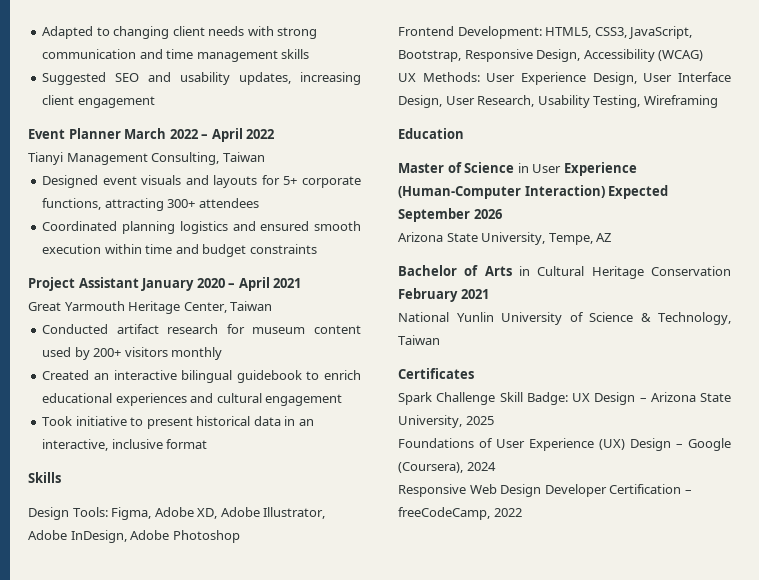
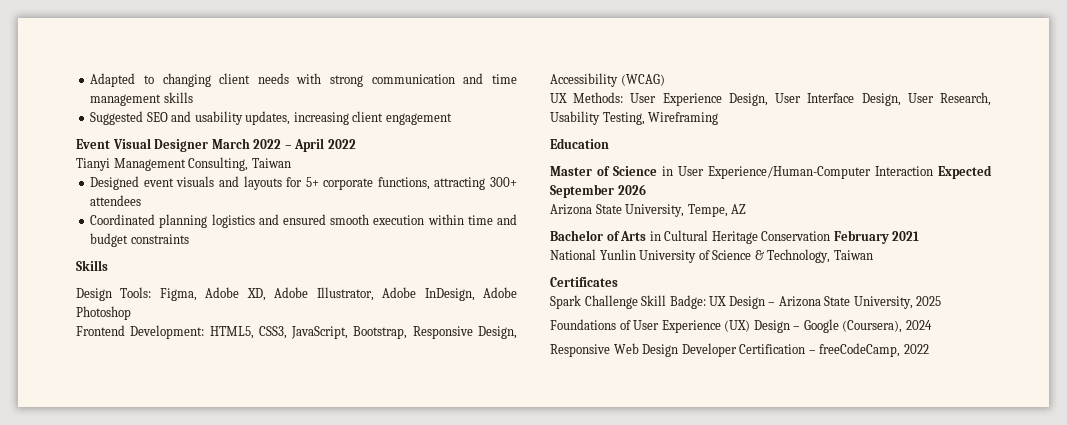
- Event Planner March 2022 – April 2022
+ Event Visual Designer March 2022 – April 2022
- Project Assistant January 2020 – April 2021
- Great Yarmouth Heritage Center, Taiwan
- Conducted artifact research for museum content used by 200+ visitors monthly
- Created an interactive bilingual guidebook to enrich educational experiences and cultural engagement
- Took initiative to present historical data in an interactive, inclusive format
- Master of Science in User Experience (Human-Computer Interaction) Expected September 2026
+ Master of Science in User Experience/Human-Computer Interaction Expected September 2026

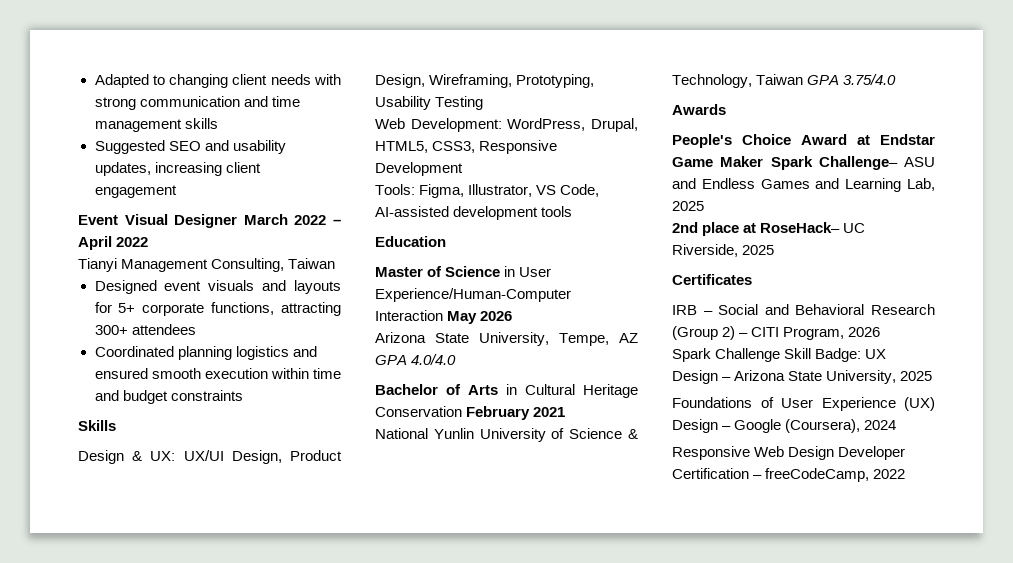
- Design Tools: Figma, Adobe XD, Adobe Illustrator, Adobe InDesign, Adobe Photoshop
- Frontend Development: HTML5, CSS3, JavaScript, Bootstrap, Responsive Design, Accessibility (WCAG)
- UX Methods: User Experience Design, User Interface Design, User Research, Usability Testing, Wireframing
+ Design & UX: UX/UI Design, Product Design, Wireframing, Prototyping, Usability Testing
+ Web Development: WordPress, Drupal, HTML5, CSS3, Responsive Development
+ Tools: Figma, Illustrator, VS Code, AI-assisted development tools
- Master of Science in User Experience/Human-Computer Interaction Expected September 2026
+ Master of Science in User Experience/Human-Computer Interaction May 2026
- Arizona State University, Tempe, AZ
+ Arizona State University, Tempe, AZ GPA 4.0/4.0
- National Yunlin University of Science & Technology, Taiwan
+ National Yunlin University of Science & Technology, Taiwan GPA 3.75/4.0
+ Awards
+ People's Choice Award at Endstar Game Maker Spark Challenge– ASU and Endless Games and Learning Lab, 2025
+ 2nd place at RoseHack– UC Riverside, 2025
  Certificates
+ IRB – Social and Behavioral Research (Group 2) – CITI Program, 2026

